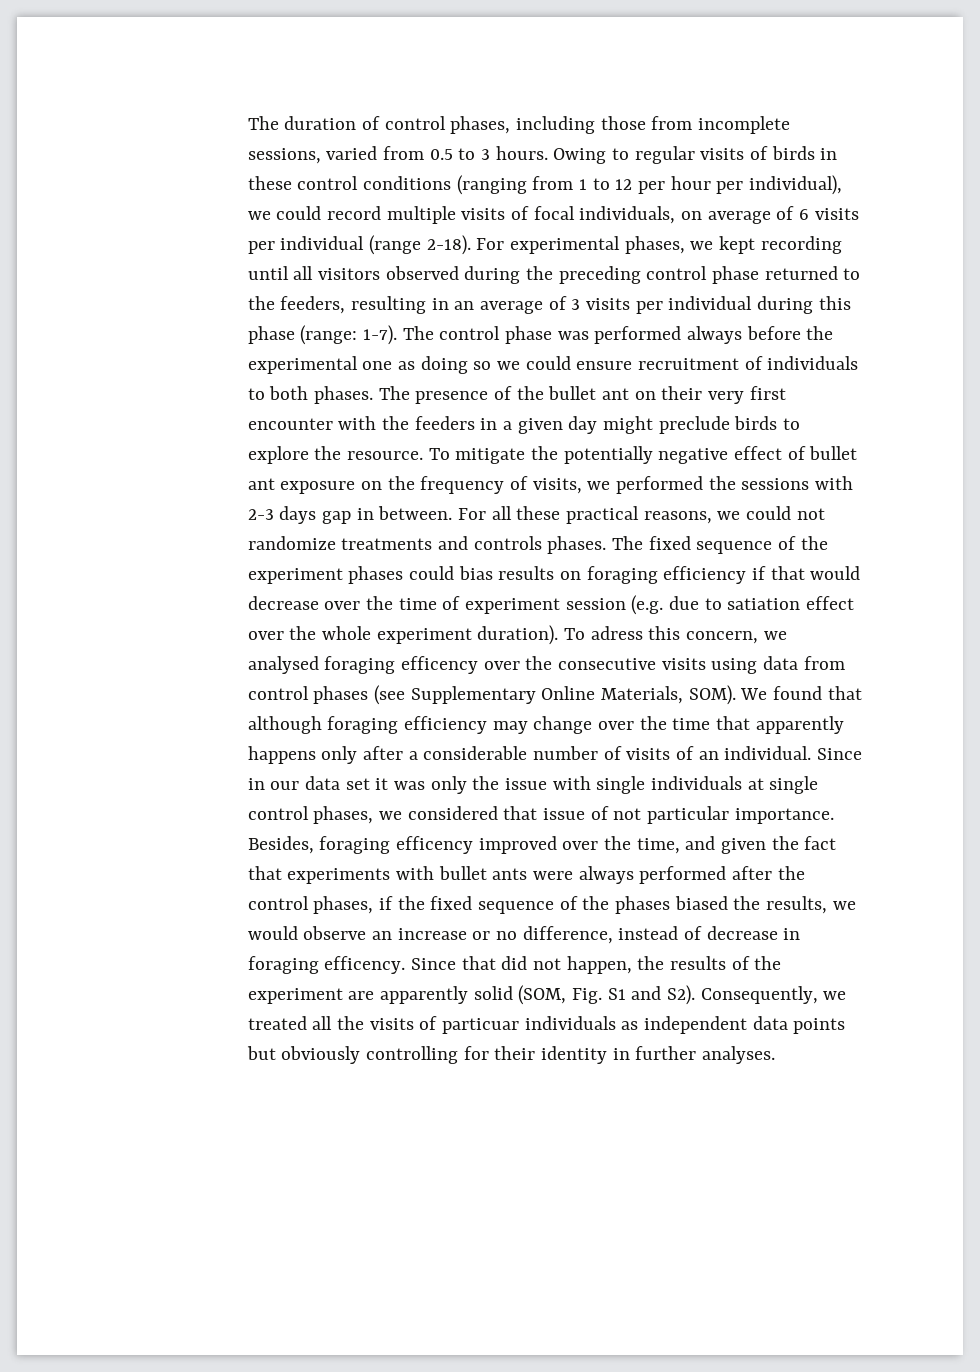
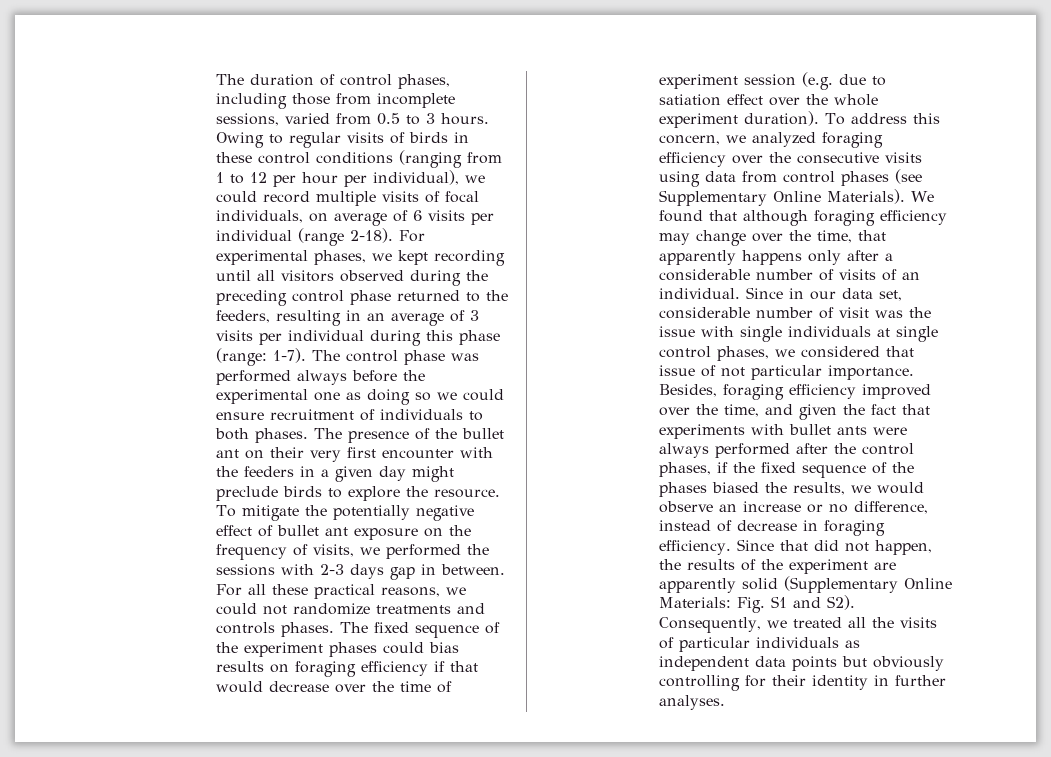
- To adress this concern, we analysed foraging efficency over the consecutive visits using data from control phases (see Supplementary Online Materials, SOM).
+ To address this concern, we analyzed foraging efficiency over the consecutive visits using data from control phases (see Supplementary Online Materials).
- We found that although foraging efficiency may change over the time that apparently happens only after a considerable number of visits of an individual.
+ We found that although foraging efficiency may change over the time, that apparently happens only after a considerable number of visits of an individual.
- Since in our data set it was only the issue with single individuals at single control phases, we considered that issue of not particular importance.
+ Since in our data set, considerable number of visit was the issue with single individuals at single control phases, we considered that issue of not particular importance.
- Besides, foraging efficency improved over the time, and given the fact that experiments with bullet ants were always performed after the control phases, if the fixed sequence of the phases biased the results, we would observe an increase or no difference, instead of decrease in foraging efficency.
+ Besides, foraging efficiency improved over the time, and given the fact that experiments with bullet ants were always performed after the control phases, if the fixed sequence of the phases biased the results, we would observe an increase or no difference, instead of decrease in foraging efficiency.
- Since that did not happen, the results of the experiment are apparently solid (SOM, Fig. S1 and S2). Consequently, we treated all the visits of particuar individuals as independent data points but obviously controlling for their identity in further analyses.
+ Since that did not happen, the results of the experiment are apparently solid (Supplementary Online Materials: Fig. S1 and S2). Consequently, we treated all the visits of particular individuals as independent data points but obviously controlling for their identity in further analyses.

